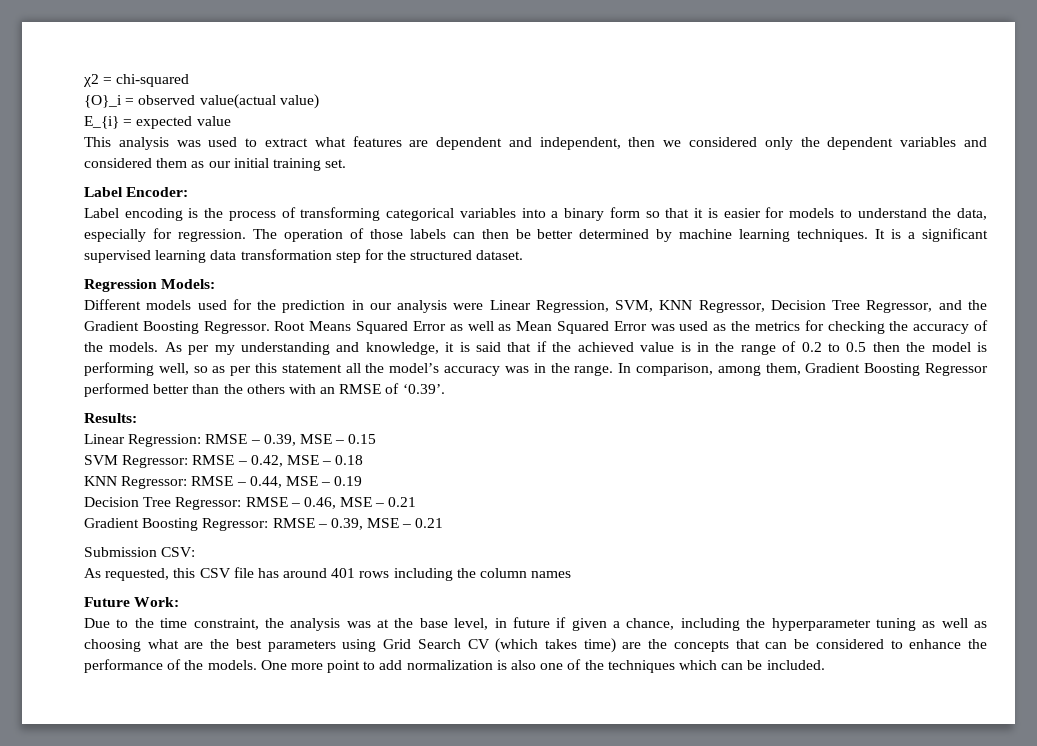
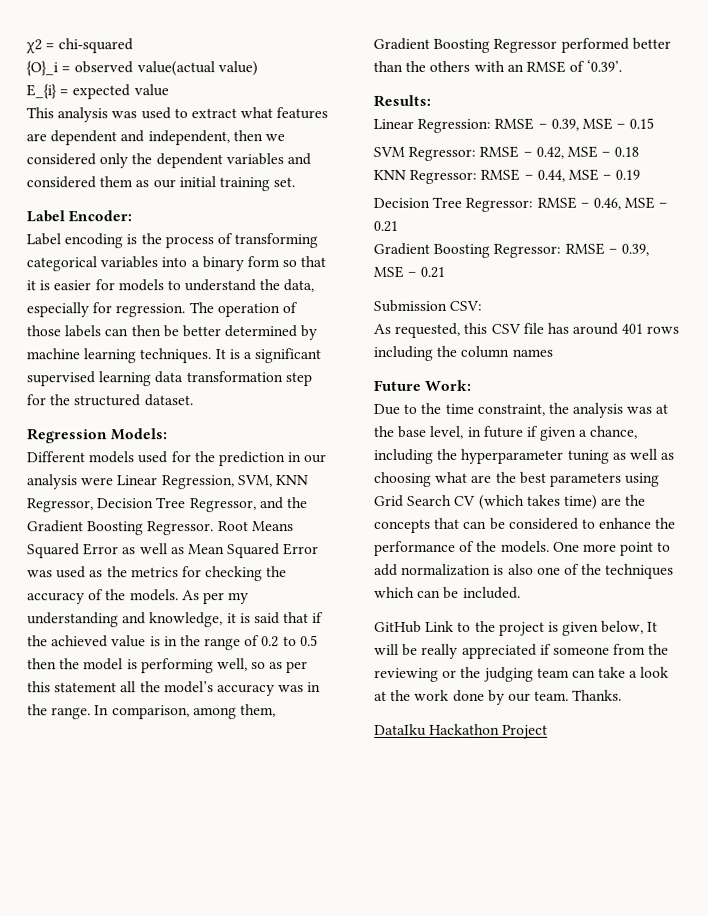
+ GitHub Link to the project is given below, It will be really appreciated if someone from the reviewing or the judging team can take a look at the work done by our team. Thanks.
+ DataIku Hackathon Project

